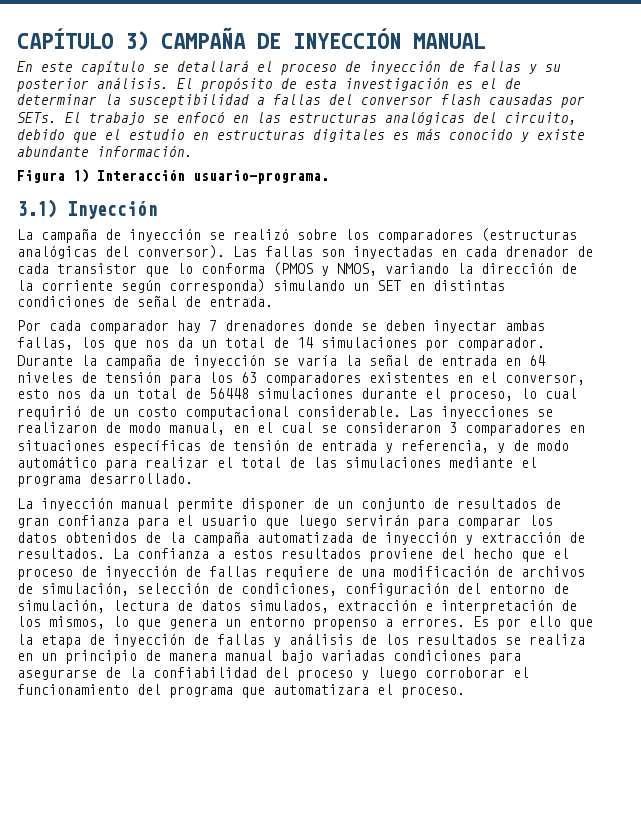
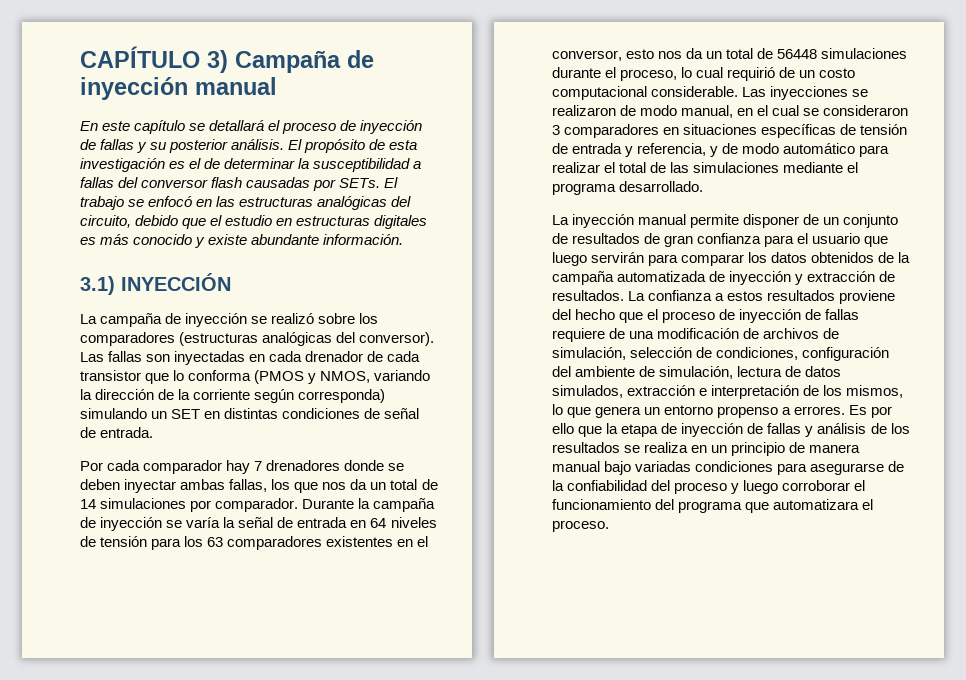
- CAPÍTULO 3) CAMPAÑA DE INYECCIÓN MANUAL
+ CAPÍTULO 3) Campaña de inyección manual
- Figura 1) Interacción usuario-programa.
- 3.1) Inyección
+ 3.1) INYECCIÓN
- La confianza a estos resultados proviene del hecho que el proceso de inyección de fallas requiere de una modificación de archivos de simulación, selección de condiciones, configuración del entorno de simulación, lectura de datos simulados, extracción e interpretación de los mismos, lo que genera un entorno propenso a errores.
+ La confianza a estos resultados proviene del hecho que el proceso de inyección de fallas requiere de una modificación de archivos de simulación, selección de condiciones, configuración del ambiente de simulación, lectura de datos simulados, extracción e interpretación de los mismos, lo que genera un entorno propenso a errores.

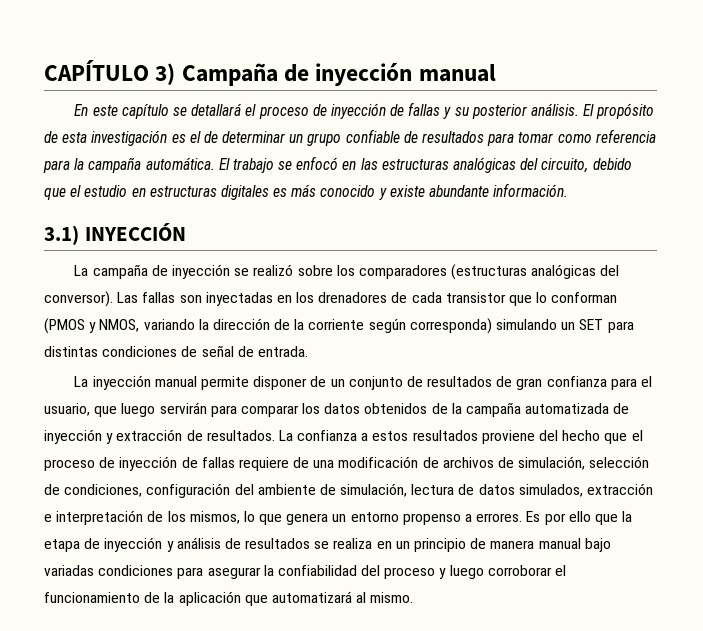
- El propósito de esta investigación es el de determinar la susceptibilidad a fallas del conversor flash causadas por SETs.
+ El propósito de esta investigación es el de determinar un grupo confiable de resultados para tomar como referencia para la campaña automática.
- Las fallas son inyectadas en cada drenador de cada transistor que lo conforma (PMOS y NMOS, variando la dirección de la corriente según corresponda) simulando un SET en distintas condiciones de señal de entrada.
+ Las fallas son inyectadas en los drenadores de cada transistor que lo conforman (PMOS y NMOS, variando la dirección de la corriente según corresponda) simulando un SET para distintas condiciones de señal de entrada.
- Por cada comparador hay 7 drenadores donde se deben inyectar ambas fallas, los que nos da un total de 14 simulaciones por comparador. Durante la campaña de inyección se varía la señal de entrada en 64 niveles de tensión para los 63 comparadores existentes en el conversor, esto nos da un total de 56448 simulaciones durante el proceso, lo cual requirió de un costo computacional considerable. Las inyecciones se realizaron de modo manual, en el cual se consideraron 3 comparadores en situaciones específicas de tensión de entrada y referencia, y de modo automático para realizar el total de las simulaciones mediante el programa desarrollado.
- La inyección manual permite disponer de un conjunto de resultados de gran confianza para el usuario que luego servirán para comparar los datos obtenidos de la campaña automatizada de inyección y extracción de resultados.
+ La inyección manual permite disponer de un conjunto de resultados de gran confianza para el usuario, que luego servirán para comparar los datos obtenidos de la campaña automatizada de inyección y extracción de resultados.
- Es por ello que la etapa de inyección de fallas y análisis de los resultados se realiza en un principio de manera manual bajo variadas condiciones para asegurarse de la confiabilidad del proceso y luego corroborar el funcionamiento del programa que automatizara el proceso.
+ Es por ello que la etapa de inyección y análisis de resultados se realiza en un principio de manera manual bajo variadas condiciones para asegurar la confiabilidad del proceso y luego corroborar el funcionamiento de la aplicación que automatizará al mismo.

